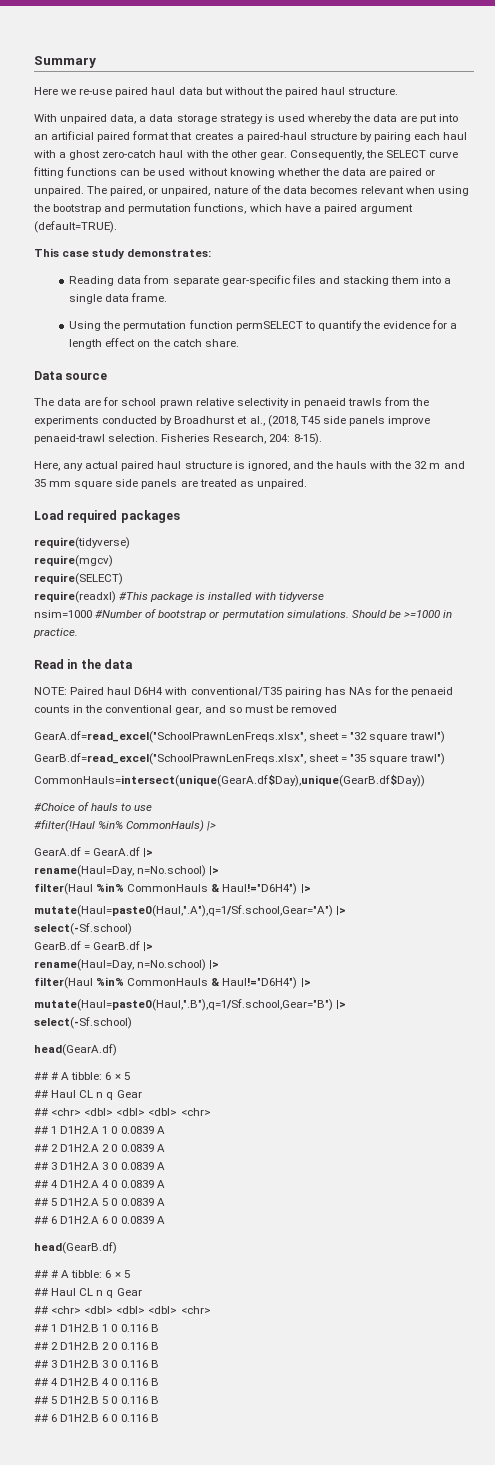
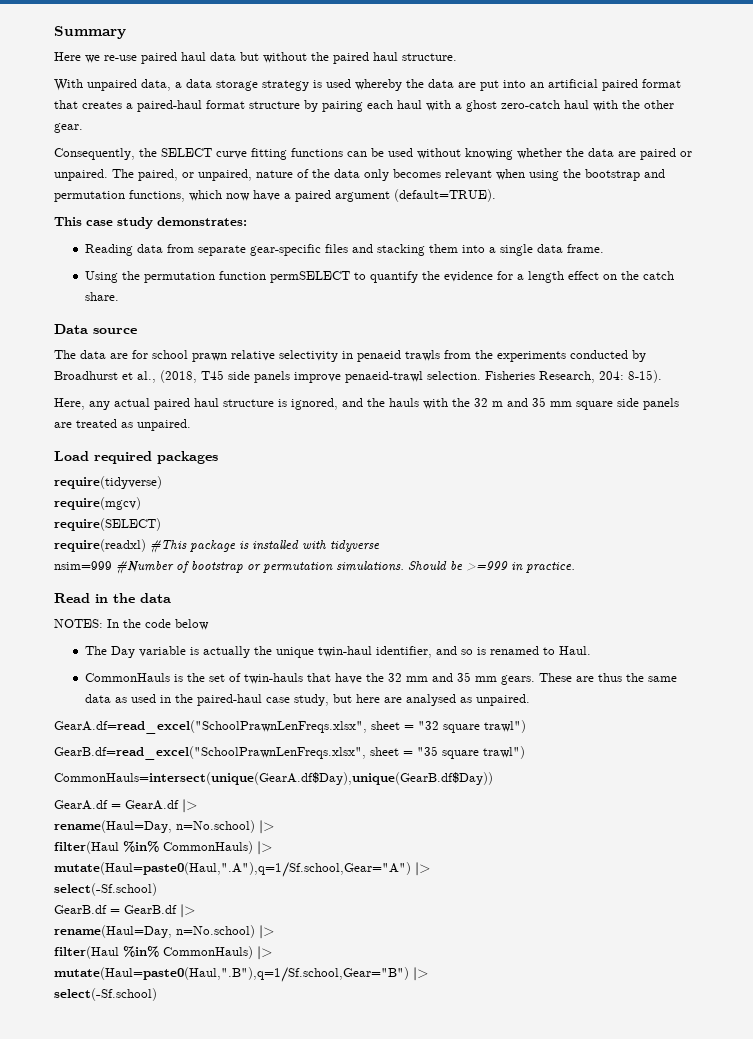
- With unpaired data, a data storage strategy is used whereby the data are put into an artificial paired format that creates a paired-haul structure by pairing each haul with a ghost zero-catch haul with the other gear. Consequently, the SELECT curve fitting functions can be used without knowing whether the data are paired or unpaired.
+ With unpaired data, a data storage strategy is used whereby the data are put into an artificial paired format that creates a paired-haul format structure by pairing each haul with a ghost zero-catch haul with the other gear.
+ Consequently, the SELECT curve fitting functions can be used without knowing whether the data are paired or unpaired.
- The paired, or unpaired, nature of the data becomes relevant when using the bootstrap and permutation functions, which have a paired argument (default=TRUE).
+ The paired, or unpaired, nature of the data only becomes relevant when using the bootstrap and permutation functions, which now have a paired argument (default=TRUE).
- nsim=1000 #Number of bootstrap or permutation simulations.
+ nsim=999 #Number of bootstrap or permutation simulations.
- Should be >=1000 in practice.
+ Should be >=999 in practice.
- NOTE: Paired haul D6H4 with conventional/T35 pairing has NAs for the penaeid counts in the conventional gear, and so must be removed
+ NOTES: In the code below
+ The Day variable is actually the unique twin-haul identifier, and so is renamed to Haul.
+ CommonHauls is the set of twin-hauls that have the 32 mm and 35 mm gears. These are thus the same data as used in the paired-haul case study, but here are analysed as unpaired.
- #Choice of hauls to use
- #filter(!Haul %in% CommonHauls) |>
  GearA.df = GearA.df |>
  rename(Haul=Day, n=No.school) |>
- filter(Haul %in% CommonHauls & Haul!="D6H4") |>
+ filter(Haul %in% CommonHauls) |>
  GearB.df = GearB.df |>
  rename(Haul=Day, n=No.school) |>
- filter(Haul %in% CommonHauls & Haul!="D6H4") |>
+ filter(Haul %in% CommonHauls) |>
- head(GearA.df)
- ## # A tibble: 6 × 5
- ## Haul CL n q Gear
- ## <chr> <dbl> <dbl> <dbl> <chr>
- ## 1 D1H2.A 1 0 0.0839 A
- ## 2 D1H2.A 2 0 0.0839 A
- ## 3 D1H2.A 3 0 0.0839 A
- ## 4 D1H2.A 4 0 0.0839 A
- ## 5 D1H2.A 5 0 0.0839 A
- ## 6 D1H2.A 6 0 0.0839 A
- head(GearB.df)
- ## # A tibble: 6 × 5
- ## Haul CL n q Gear
- ## <chr> <dbl> <dbl> <dbl> <chr>
- ## 1 D1H2.B 1 0 0.116 B
- ## 2 D1H2.B 2 0 0.116 B
- ## 3 D1H2.B 3 0 0.116 B
- ## 4 D1H2.B 4 0 0.116 B
- ## 5 D1H2.B 5 0 0.116 B
- ## 6 D1H2.B 6 0 0.116 B

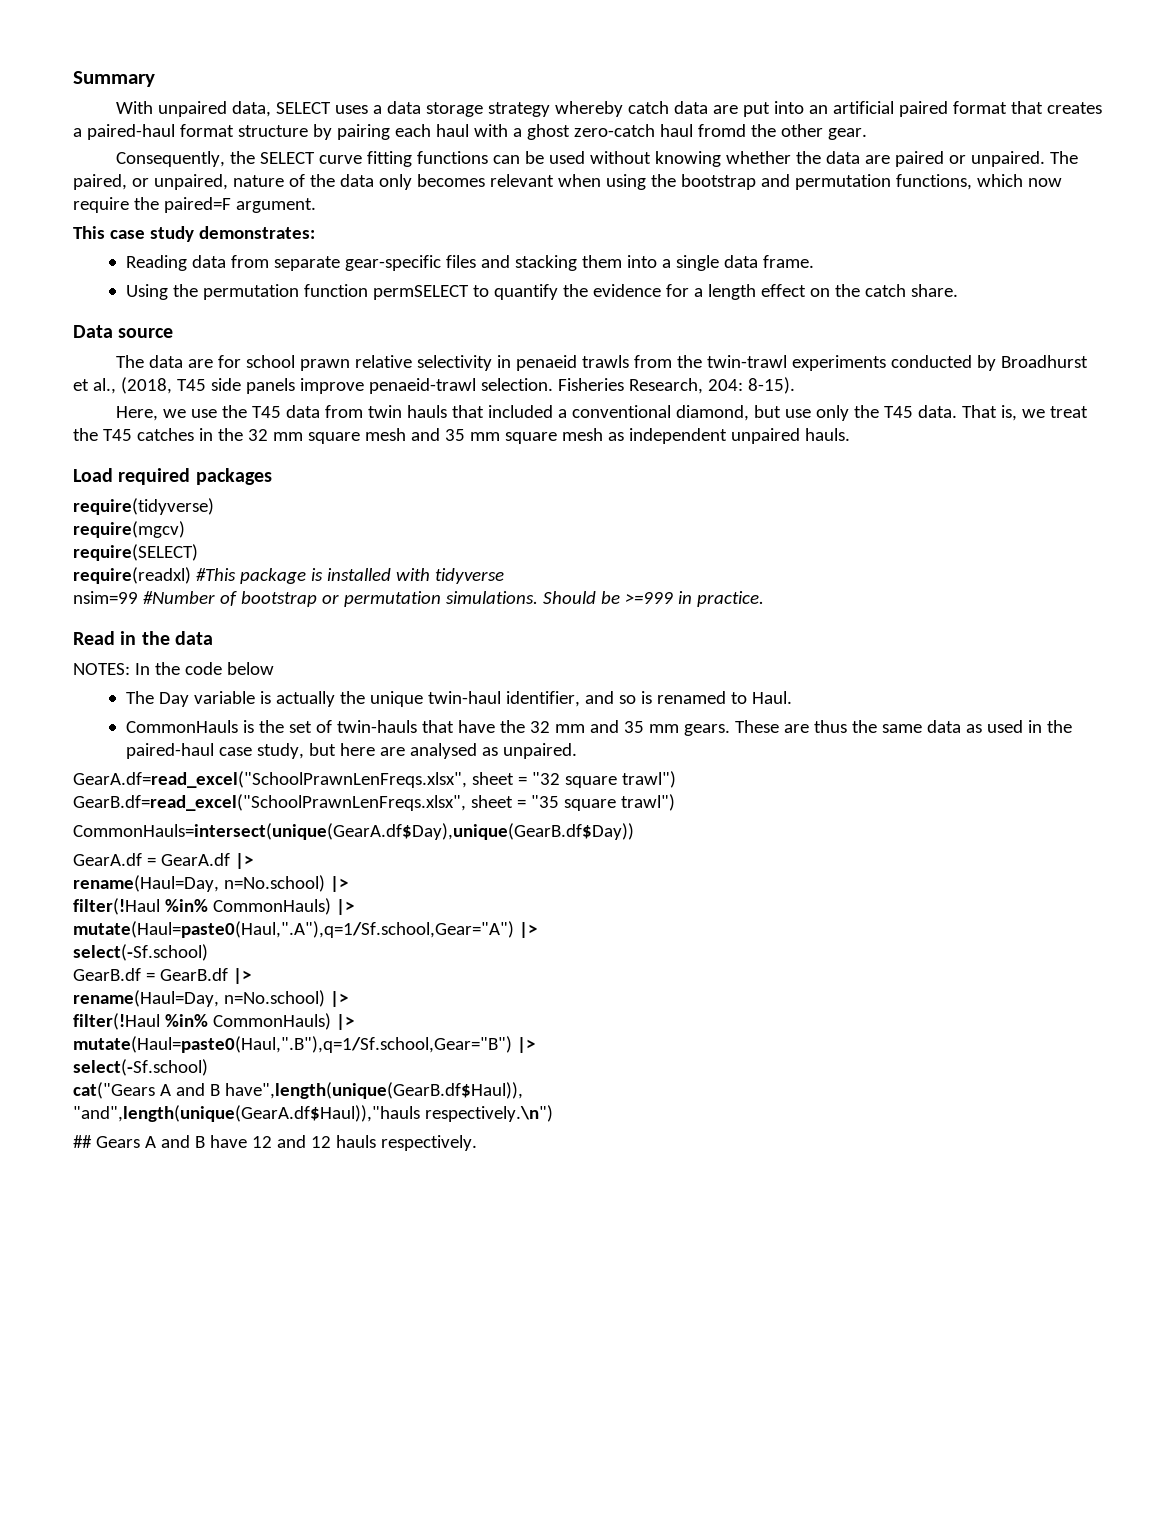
- Here we re-use paired haul data but without the paired haul structure.
- With unpaired data, a data storage strategy is used whereby the data are put into an artificial paired format that creates a paired-haul format structure by pairing each haul with a ghost zero-catch haul with the other gear.
+ With unpaired data, SELECT uses a data storage strategy whereby catch data are put into an artificial paired format that creates a paired-haul format structure by pairing each haul with a ghost zero-catch haul fromd the other gear.
- The paired, or unpaired, nature of the data only becomes relevant when using the bootstrap and permutation functions, which now have a paired argument (default=TRUE).
+ The paired, or unpaired, nature of the data only becomes relevant when using the bootstrap and permutation functions, which now require the paired=F argument.
- The data are for school prawn relative selectivity in penaeid trawls from the experiments conducted by Broadhurst et al., (2018, T45 side panels improve penaeid-trawl selection.
+ The data are for school prawn relative selectivity in penaeid trawls from the twin-trawl experiments conducted by Broadhurst et al., (2018, T45 side panels improve penaeid-trawl selection.
- Here, any actual paired haul structure is ignored, and the hauls with the 32 m and 35 mm square side panels are treated as unpaired.
+ Here, we use the T45 data from twin hauls that included a conventional diamond, but use only the T45 data. That is, we treat the T45 catches in the 32 mm square mesh and 35 mm square mesh as independent unpaired hauls.
- nsim=999 #Number of bootstrap or permutation simulations.
+ nsim=99 #Number of bootstrap or permutation simulations.
  GearA.df = GearA.df |>
  rename(Haul=Day, n=No.school) |>
- filter(Haul %in% CommonHauls) |>
+ filter(!Haul %in% CommonHauls) |>
  GearB.df = GearB.df |>
  rename(Haul=Day, n=No.school) |>
- filter(Haul %in% CommonHauls) |>
+ filter(!Haul %in% CommonHauls) |>
+ cat("Gears A and B have",length(unique(GearB.df$Haul)),
+ "and",length(unique(GearA.df$Haul)),"hauls respectively.\n")
+ ## Gears A and B have 12 and 12 hauls respectively.

